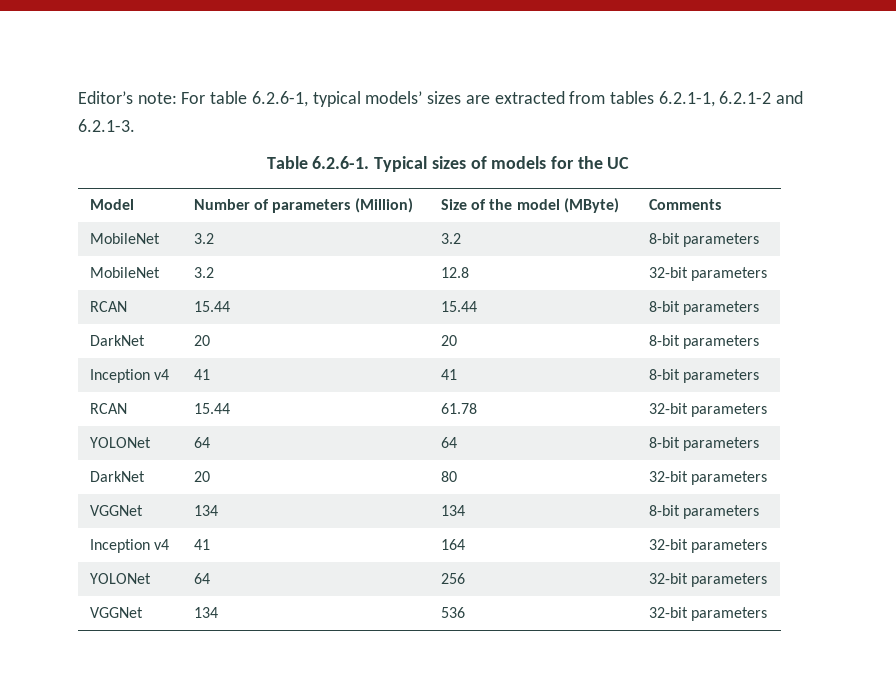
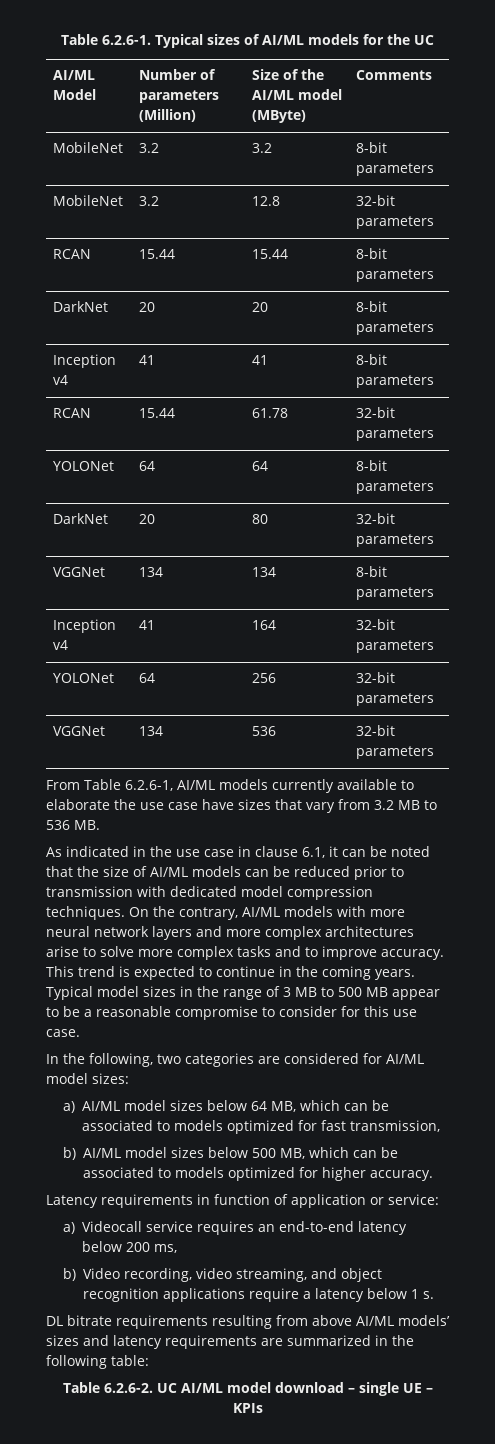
- Editor’s note: For table 6.2.6-1, typical models’ sizes are extracted from tables 6.2.1-1, 6.2.1-2 and 6.2.1-3.
- Table 6.2.6-1. Typical sizes of models for the UC
+ Table 6.2.6-1. Typical sizes of AI/ML models for the UC
- Model | Number of parameters (Million) | Size of the model (MByte) | Comments
+ AI/ML Model | Number of parameters (Million) | Size of the AI/ML model (MByte) | Comments
+ From Table 6.2.6-1, AI/ML models currently available to elaborate the use case have sizes that vary from 3.2 MB to 536 MB.
+ As indicated in the use case in clause 6.1, it can be noted that the size of AI/ML models can be reduced prior to transmission with dedicated model compression techniques. On the contrary, AI/ML models with more neural network layers and more complex architectures arise to solve more complex tasks and to improve accuracy. This trend is expected to continue in the coming years. Typical model sizes in the range of 3 MB to 500 MB appear to be a reasonable compromise to consider for this use case.
+ In the following, two categories are considered for AI/ML model sizes:
+ a) AI/ML model sizes below 64 MB, which can be associated to models optimized for fast transmission,
+ b) AI/ML model sizes below 500 MB, which can be associated to models optimized for higher accuracy.
+ Latency requirements in function of application or service:
+ a) Videocall service requires an end-to-end latency below 200 ms,
+ b) Video recording, video streaming, and object recognition applications require a latency below 1 s.
+ DL bitrate requirements resulting from above AI/ML models’ sizes and latency requirements are summarized in the following table:
+ Table 6.2.6-2. UC AI/ML model download – single UE – KPIs

